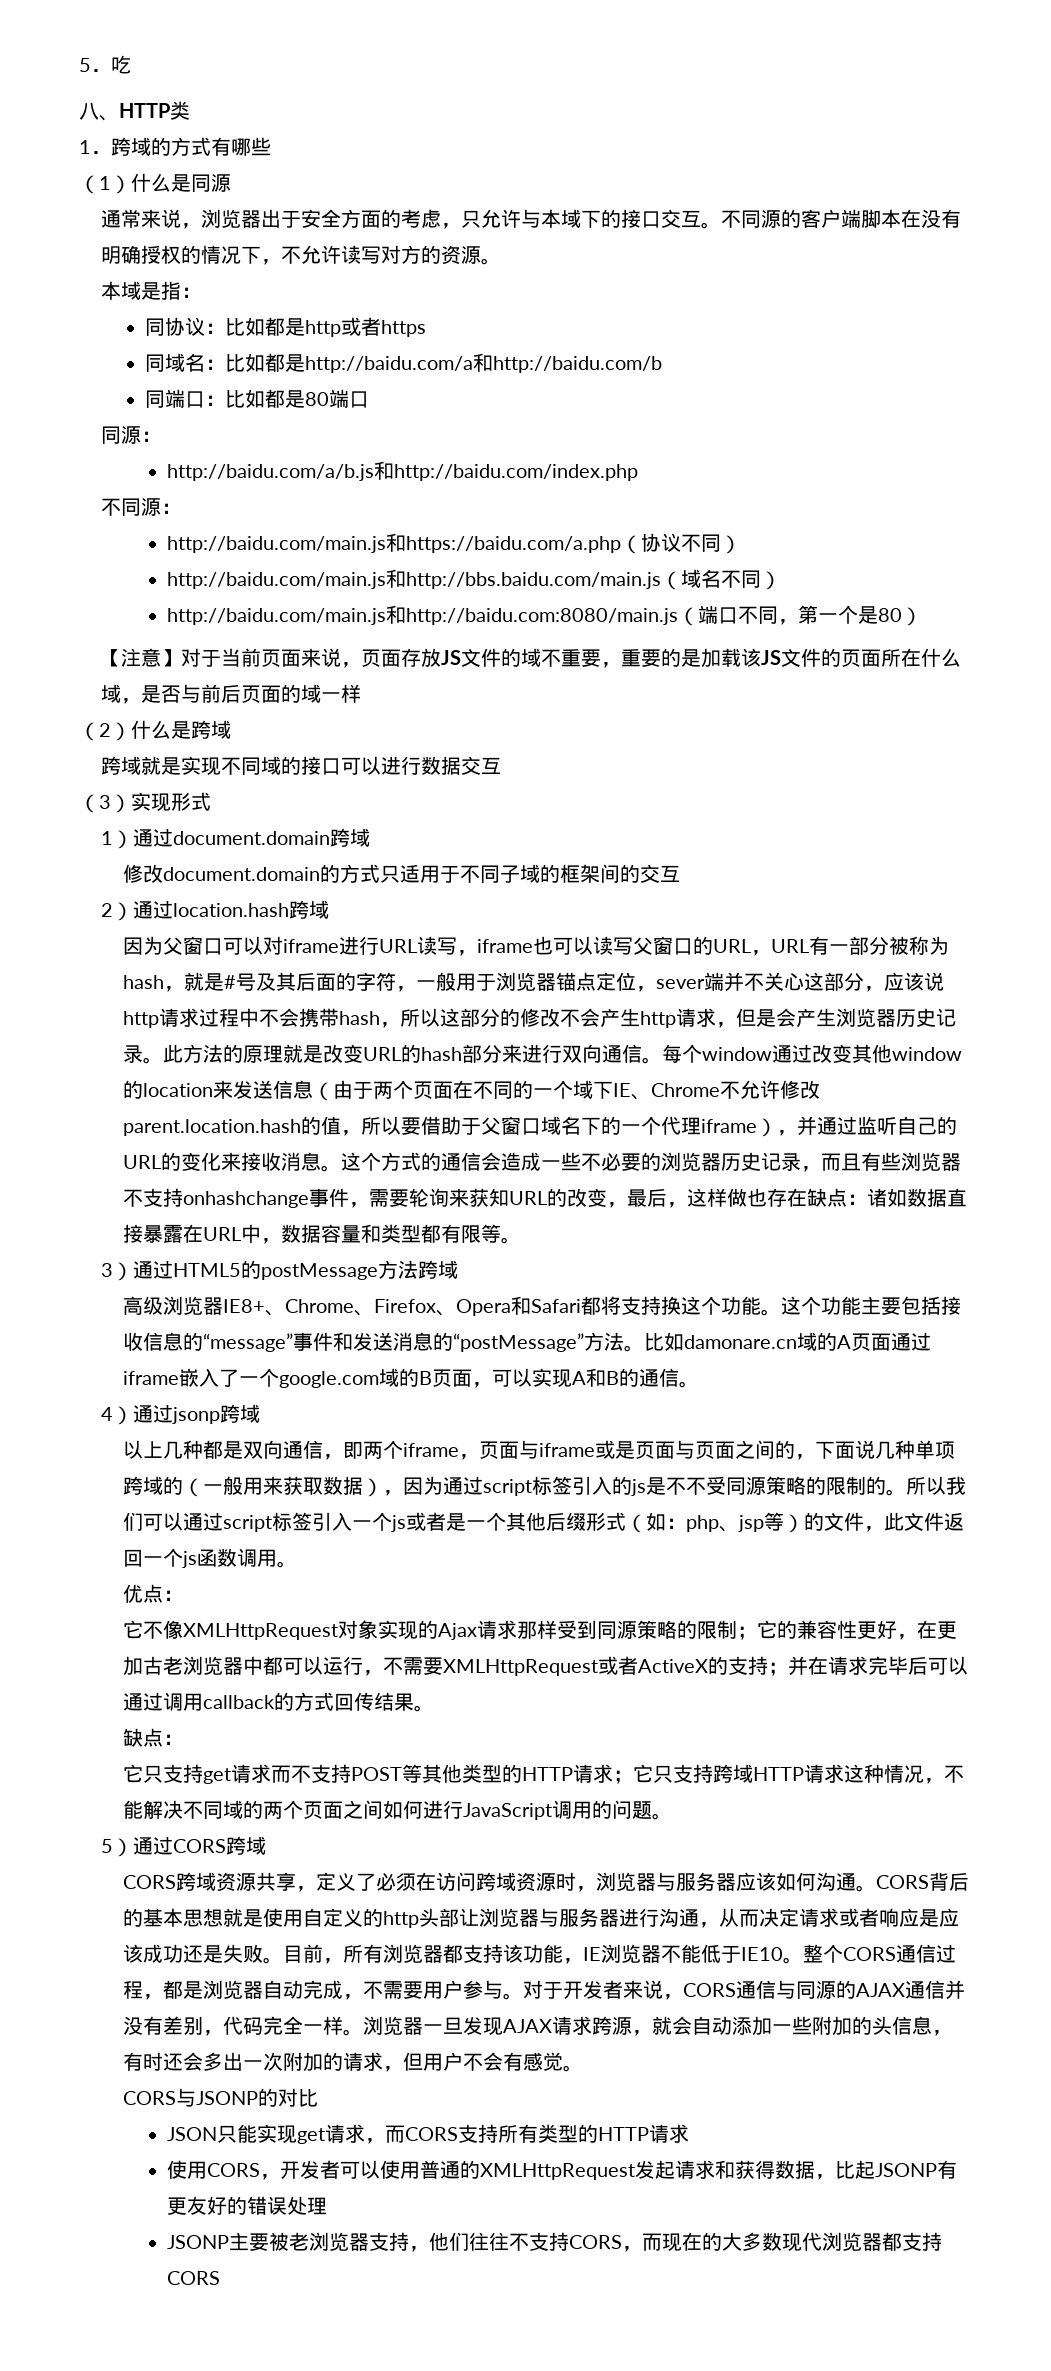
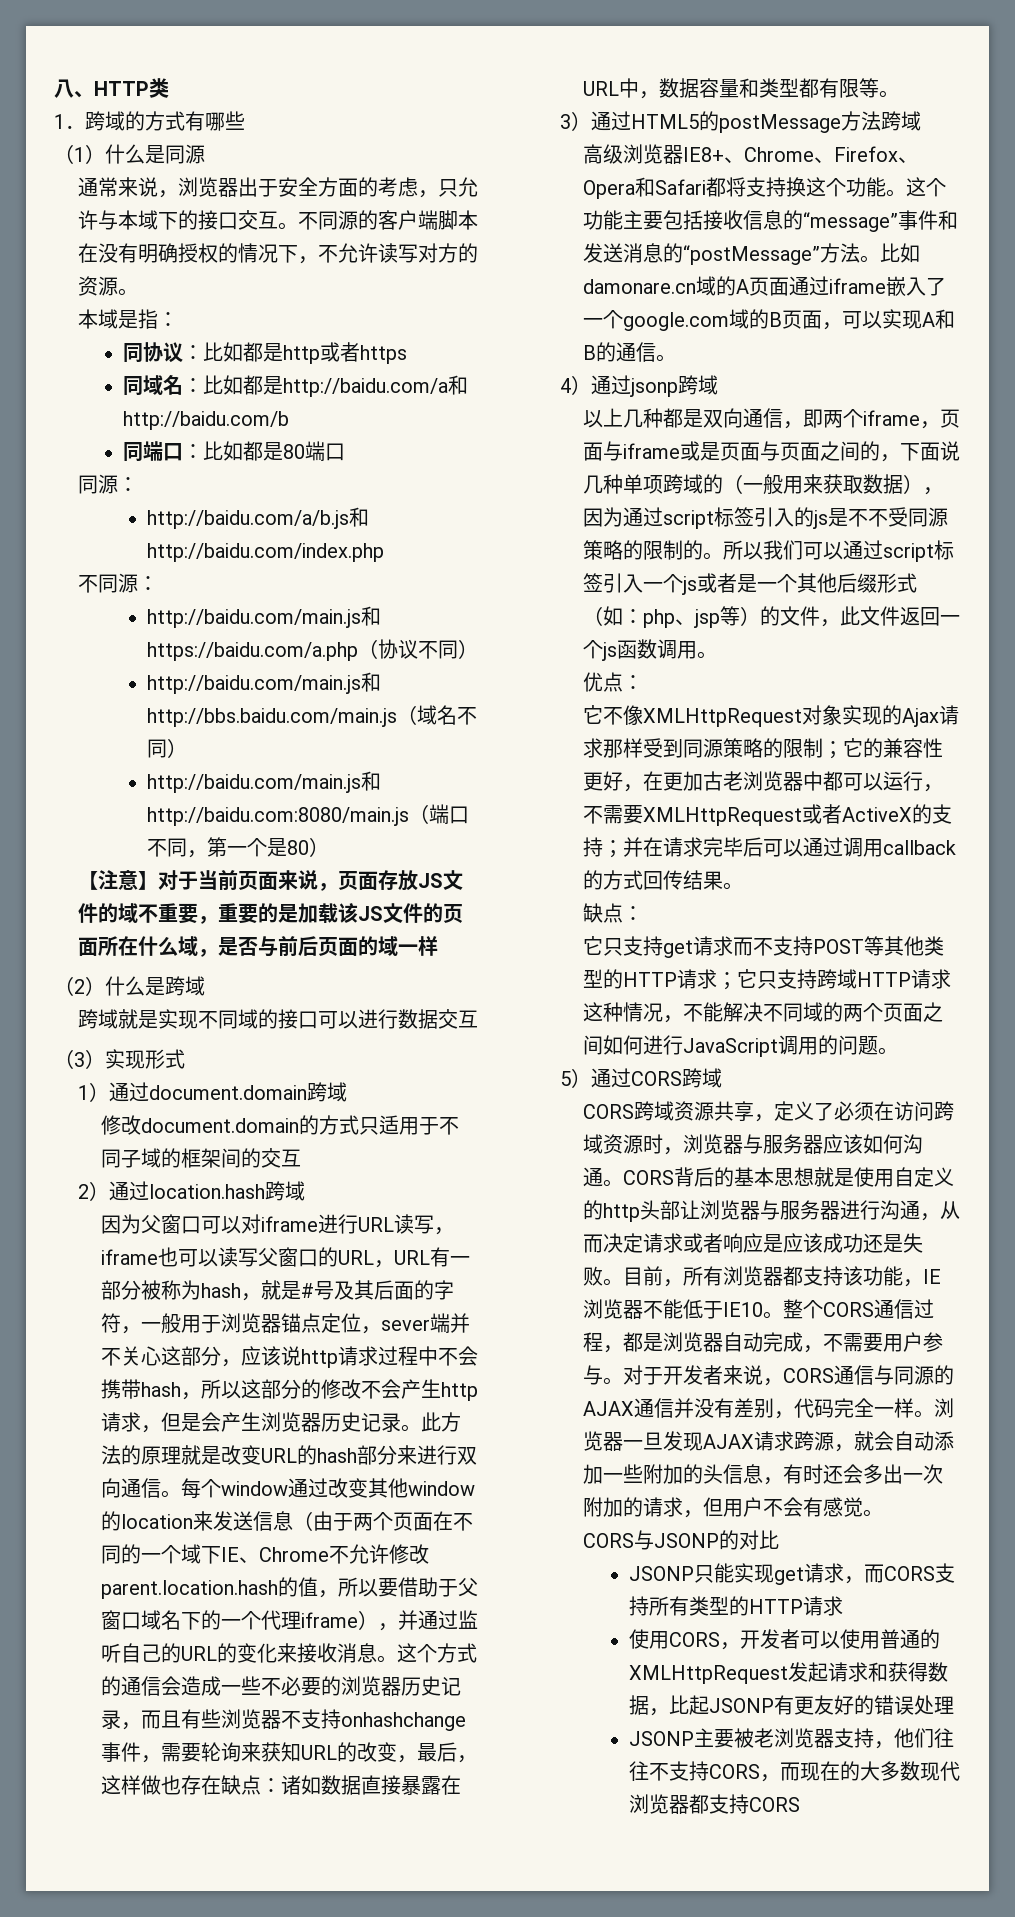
- 5．吃
- JSON只能实现get请求，而CORS支持所有类型的HTTP请求
+ JSONP只能实现get请求，而CORS支持所有类型的HTTP请求

